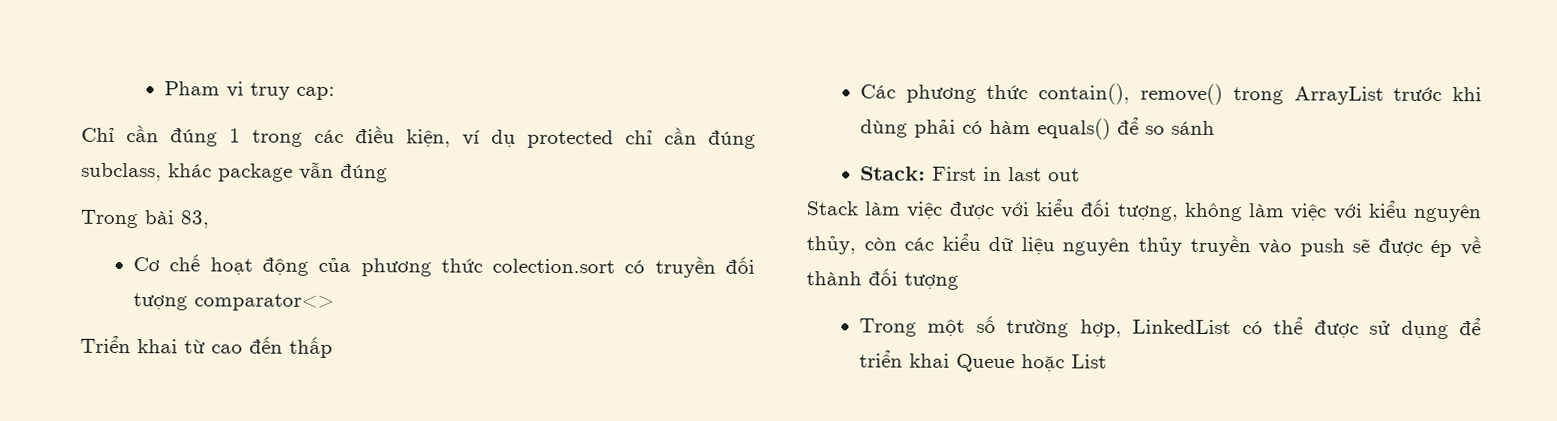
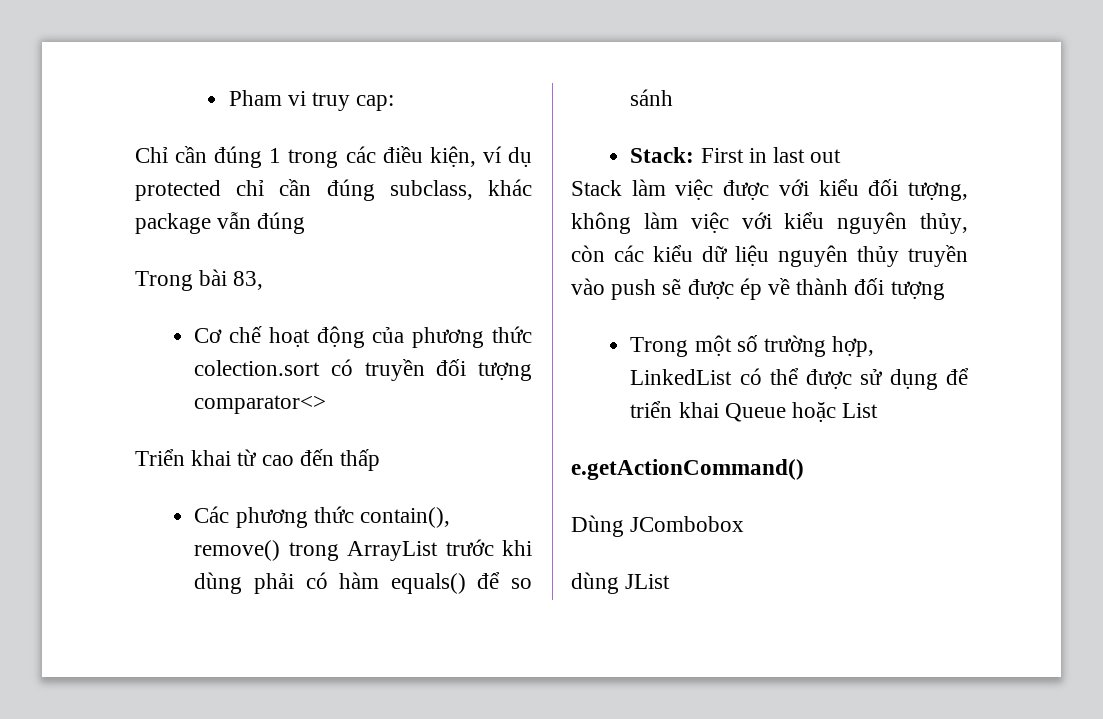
+ e.getActionCommand()
+ Dùng JCombobox
+ dùng JList

